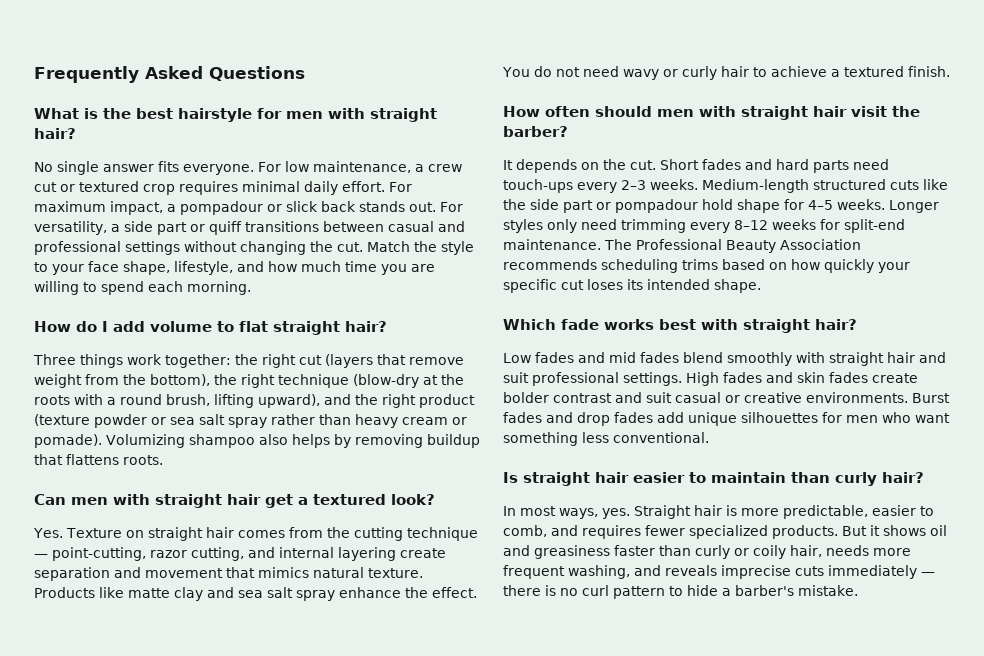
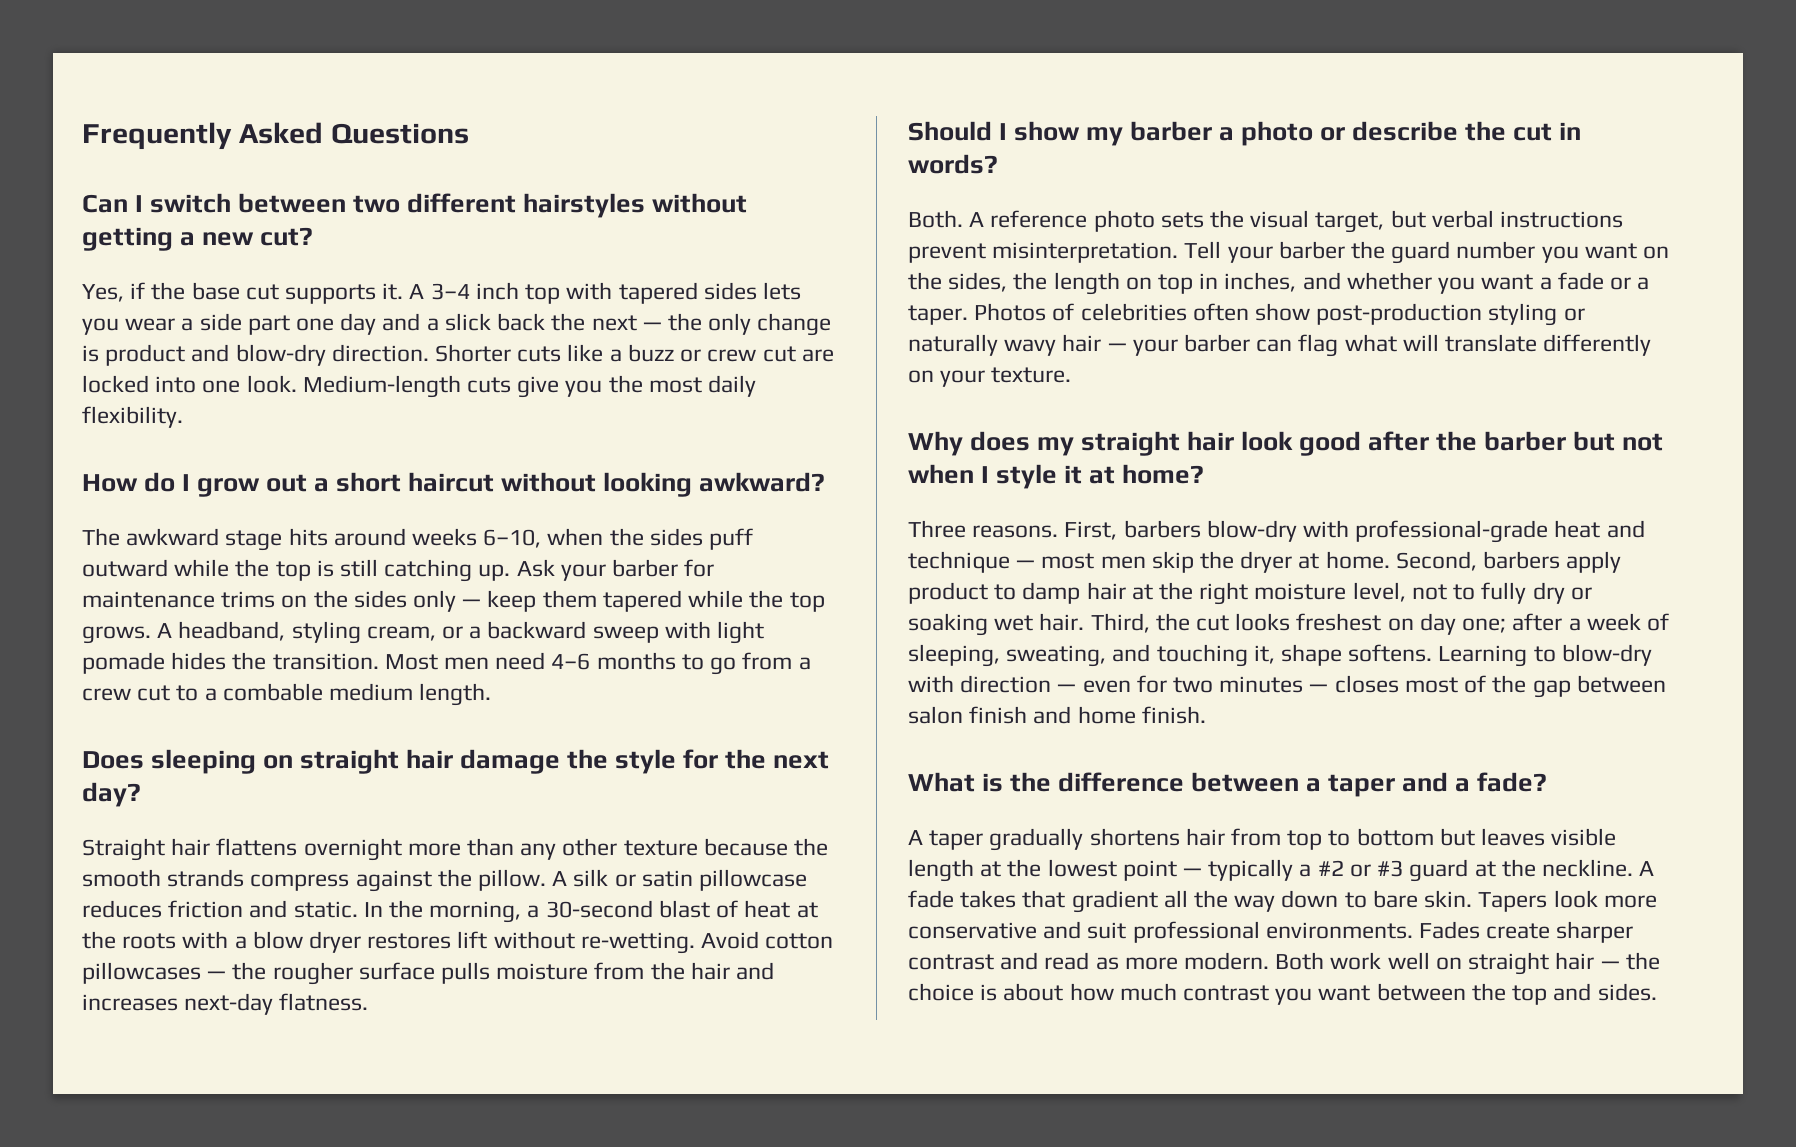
- What is the best hairstyle for men with straight hair?
- No single answer fits everyone. For low maintenance, a crew cut or textured crop requires minimal daily effort. For maximum impact, a pompadour or slick back stands out. For versatility, a side part or quiff transitions between casual and professional settings without changing the cut. Match the style to your face shape, lifestyle, and how much time you are willing to spend each morning.
- How do I add volume to flat straight hair?
- Three things work together: the right cut (layers that remove weight from the bottom), the right technique (blow-dry at the roots with a round brush, lifting upward), and the right product (texture powder or sea salt spray rather than heavy cream or pomade). Volumizing shampoo also helps by removing buildup that flattens roots.
- Can men with straight hair get a textured look?
- Yes. Texture on straight hair comes from the cutting technique — point-cutting, razor cutting, and internal layering create separation and movement that mimics natural texture. Products like matte clay and sea salt spray enhance the effect. You do not need wavy or curly hair to achieve a textured finish.
- How often should men with straight hair visit the barber?
- It depends on the cut. Short fades and hard parts need touch-ups every 2–3 weeks. Medium-length structured cuts like the side part or pompadour hold shape for 4–5 weeks. Longer styles only need trimming every 8–12 weeks for split-end maintenance. The Professional Beauty Association recommends scheduling trims based on how quickly your specific cut loses its intended shape.
- Which fade works best with straight hair?
- Low fades and mid fades blend smoothly with straight hair and suit professional settings. High fades and skin fades create bolder contrast and suit casual or creative environments. Burst fades and drop fades add unique silhouettes for men who want something less conventional.
- Is straight hair easier to maintain than curly hair?
- In most ways, yes. Straight hair is more predictable, easier to comb, and requires fewer specialized products. But it shows oil and greasiness faster than curly or coily hair, needs more frequent washing, and reveals imprecise cuts immediately — there is no curl pattern to hide a barber's mistake.
+ Can I switch between two different hairstyles without getting a new cut?
+ Yes, if the base cut supports it. A 3–4 inch top with tapered sides lets you wear a side part one day and a slick back the next — the only change is product and blow-dry direction. Shorter cuts like a buzz or crew cut are locked into one look. Medium-length cuts give you the most daily flexibility.
+ How do I grow out a short haircut without looking awkward?
+ The awkward stage hits around weeks 6–10, when the sides puff outward while the top is still catching up. Ask your barber for maintenance trims on the sides only — keep them tapered while the top grows. A headband, styling cream, or a backward sweep with light pomade hides the transition. Most men need 4–6 months to go from a crew cut to a combable medium length.
+ Does sleeping on straight hair damage the style for the next day?
+ Straight hair flattens overnight more than any other texture because the smooth strands compress against the pillow. A silk or satin pillowcase reduces friction and static. In the morning, a 30-second blast of heat at the roots with a blow dryer restores lift without re-wetting. Avoid cotton pillowcases — the rougher surface pulls moisture from the hair and increases next-day flatness.
+ Should I show my barber a photo or describe the cut in words?
+ Both. A reference photo sets the visual target, but verbal instructions prevent misinterpretation. Tell your barber the guard number you want on the sides, the length on top in inches, and whether you want a fade or a taper. Photos of celebrities often show post-production styling or naturally wavy hair — your barber can flag what will translate differently on your texture.
+ Why does my straight hair look good after the barber but not when I style it at home?
+ Three reasons. First, barbers blow-dry with professional-grade heat and technique — most men skip the dryer at home. Second, barbers apply product to damp hair at the right moisture level, not to fully dry or soaking wet hair. Third, the cut looks freshest on day one; after a week of sleeping, sweating, and touching it, shape softens. Learning to blow-dry with direction — even for two minutes — closes most of the gap between salon finish and home finish.
+ What is the difference between a taper and a fade?
+ A taper gradually shortens hair from top to bottom but leaves visible length at the lowest point — typically a #2 or #3 guard at the neckline. A fade takes that gradient all the way down to bare skin. Tapers look more conservative and suit professional environments. Fades create sharper contrast and read as more modern. Both work well on straight hair — the choice is about how much contrast you want between the top and sides.

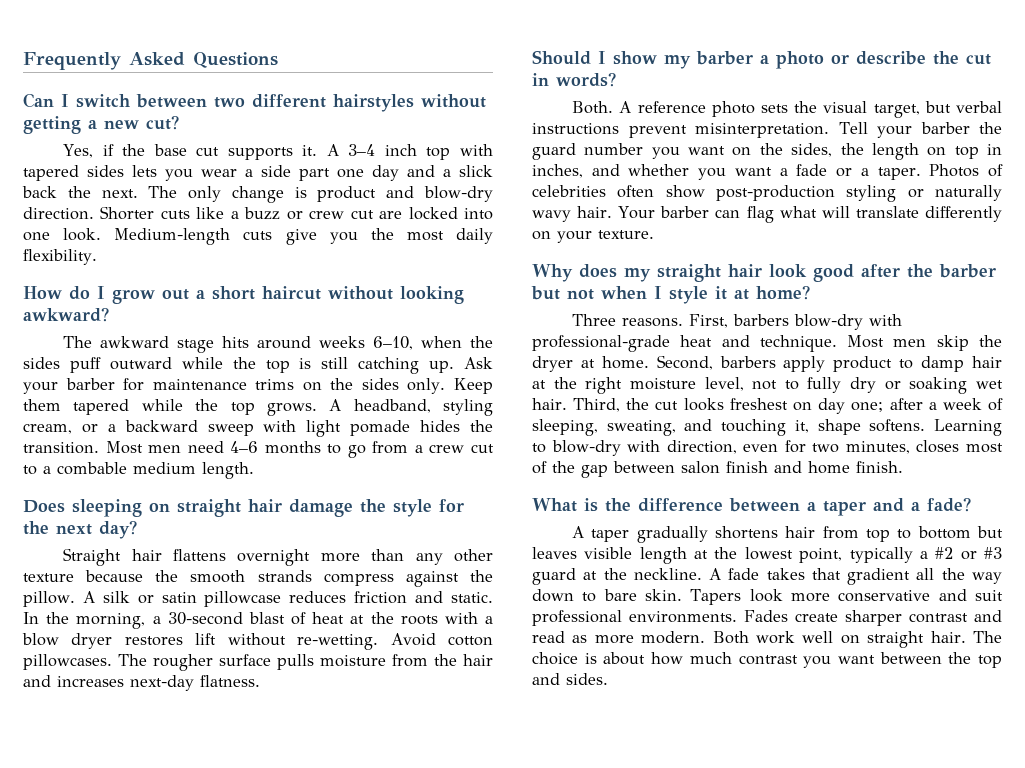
- A 3–4 inch top with tapered sides lets you wear a side part one day and a slick back the next — the only change is product and blow-dry direction.
+ A 3–4 inch top with tapered sides lets you wear a side part one day and a slick back the next. The only change is product and blow-dry direction.
- Ask your barber for maintenance trims on the sides only — keep them tapered while the top grows.
+ Ask your barber for maintenance trims on the sides only. Keep them tapered while the top grows.
- Avoid cotton pillowcases — the rougher surface pulls moisture from the hair and increases next-day flatness.
+ Avoid cotton pillowcases. The rougher surface pulls moisture from the hair and increases next-day flatness.
- Photos of celebrities often show post-production styling or naturally wavy hair — your barber can flag what will translate differently on your texture.
+ Photos of celebrities often show post-production styling or naturally wavy hair. Your barber can flag what will translate differently on your texture.
- First, barbers blow-dry with professional-grade heat and technique — most men skip the dryer at home.
+ First, barbers blow-dry with professional-grade heat and technique. Most men skip the dryer at home.
- Learning to blow-dry with direction — even for two minutes — closes most of the gap between salon finish and home finish.
+ Learning to blow-dry with direction, even for two minutes, closes most of the gap between salon finish and home finish.
- A taper gradually shortens hair from top to bottom but leaves visible length at the lowest point — typically a #2 or #3 guard at the neckline.
+ A taper gradually shortens hair from top to bottom but leaves visible length at the lowest point, typically a #2 or #3 guard at the neckline.
- Both work well on straight hair — the choice is about how much contrast you want between the top and sides.
+ Both work well on straight hair. The choice is about how much contrast you want between the top and sides.

